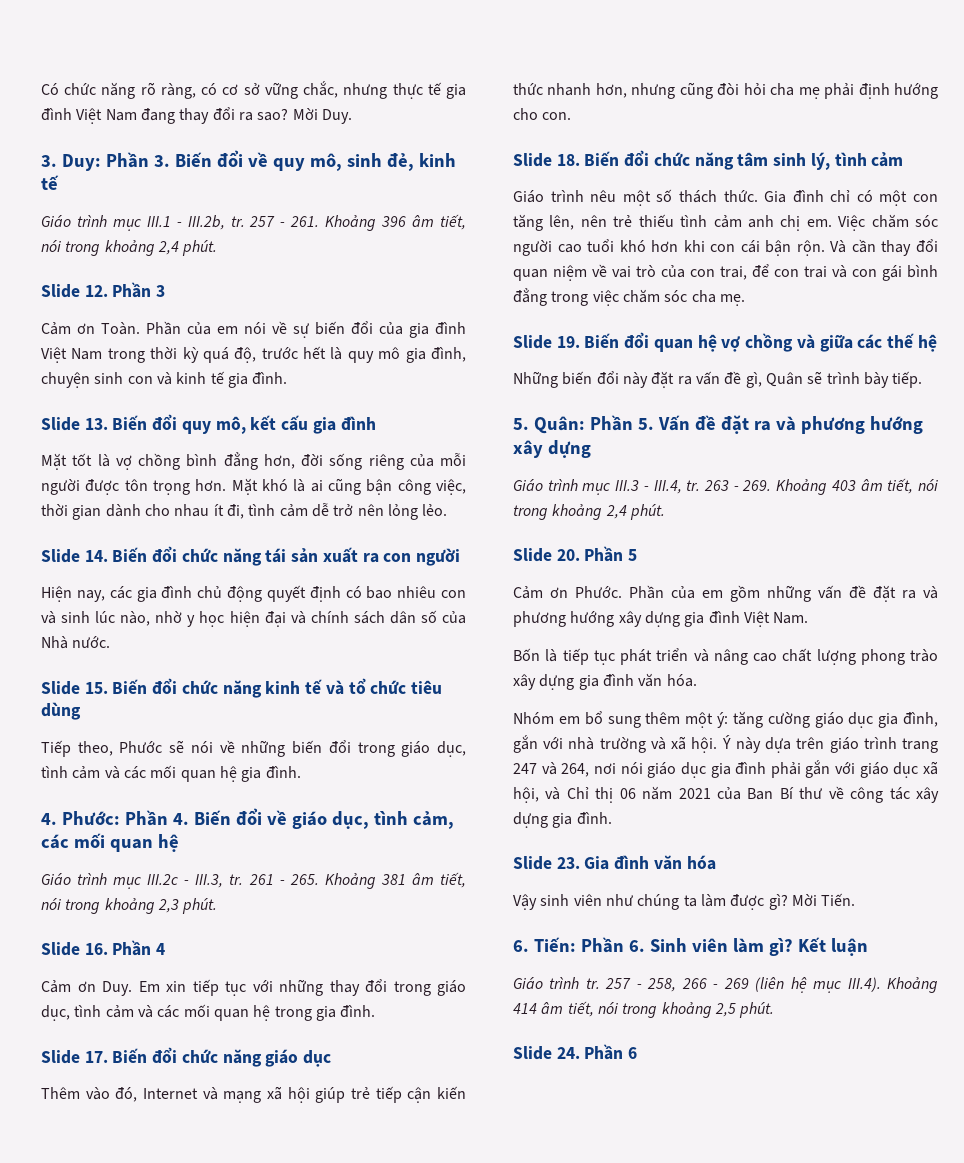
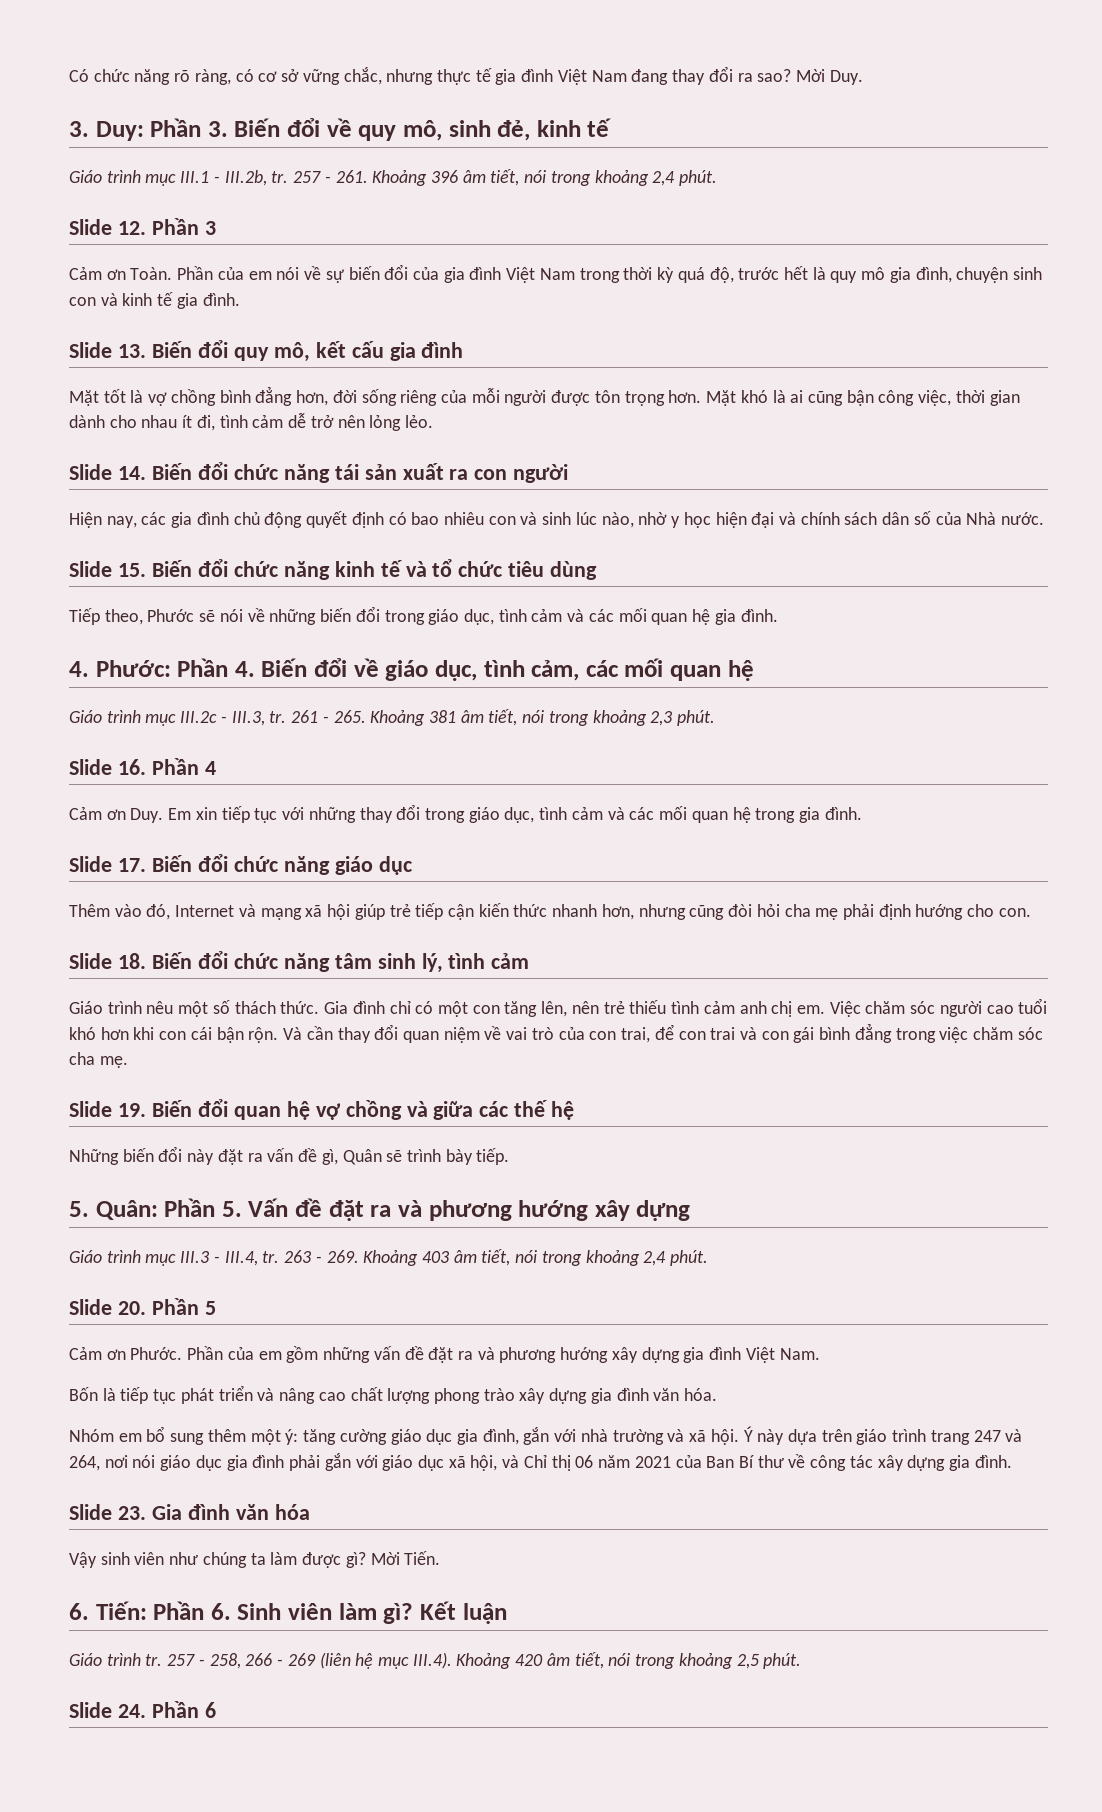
- 257 - 258, 266 - 269 (liên hệ mục III.4). Khoảng 414 âm tiết, nói trong khoảng 2,5 phút.
+ 257 - 258, 266 - 269 (liên hệ mục III.4). Khoảng 420 âm tiết, nói trong khoảng 2,5 phút.

